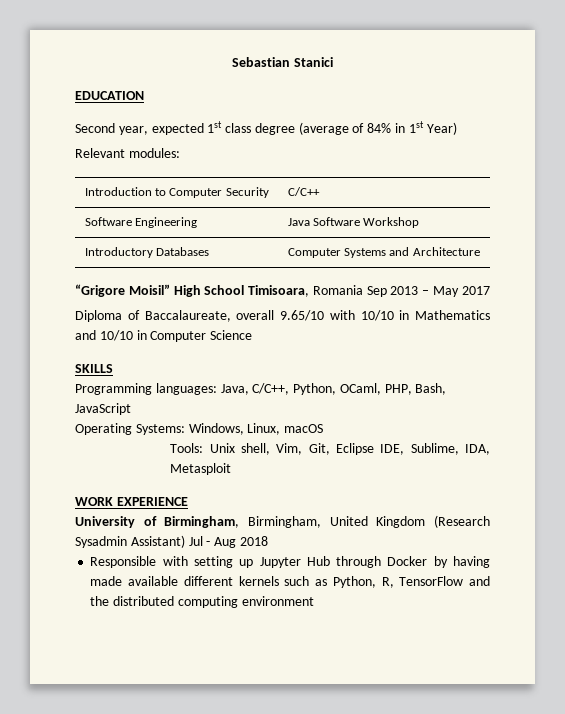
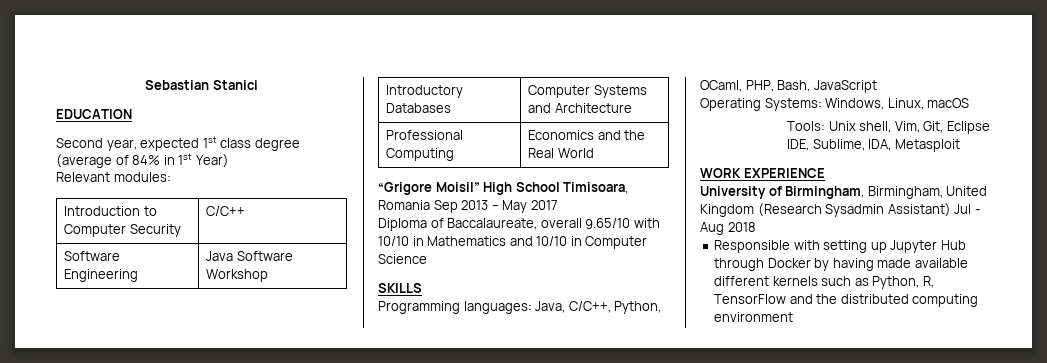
+ Professional Computing | Economics and the Real World

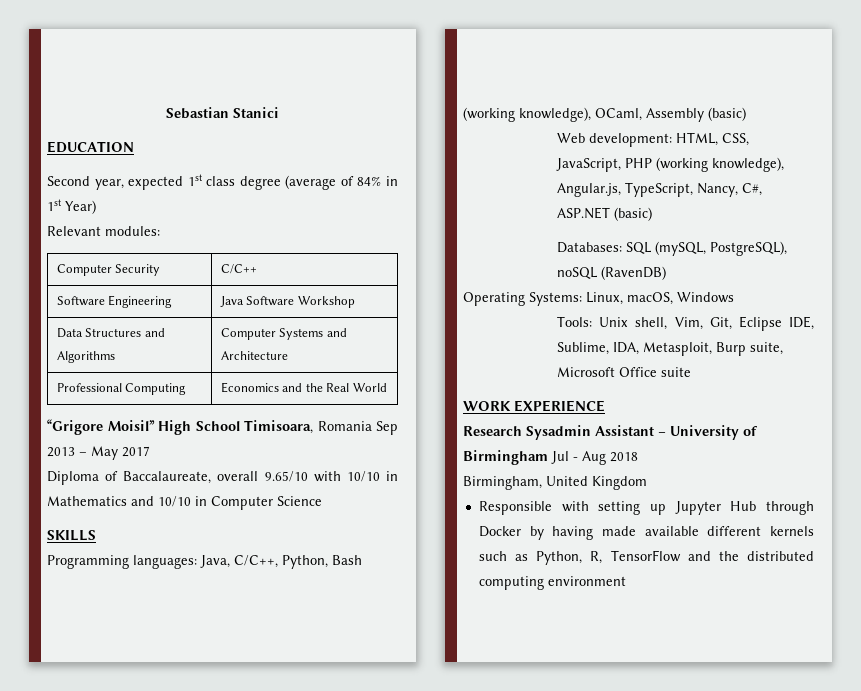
- Introduction to Computer Security | C/C++
+ Computer Security | C/C++
- Introductory Databases | Computer Systems and Architecture
+ Data Structures and Algorithms | Computer Systems and Architecture
- Programming languages: Java, C/C++, Python, OCaml, PHP, Bash, JavaScript
+ Programming languages: Java, C/C++, Python, Bash (working knowledge), OCaml, Assembly (basic)
+ Web development: HTML, CSS, JavaScript, PHP (working knowledge), Angular.js, TypeScript, Nancy, C#, ASP.NET (basic)
+ Databases: SQL (mySQL, PostgreSQL), noSQL (RavenDB)
- Operating Systems: Windows, Linux, macOS
+ Operating Systems: Linux, macOS, Windows
- Tools: Unix shell, Vim, Git, Eclipse IDE, Sublime, IDA, Metasploit
+ Tools: Unix shell, Vim, Git, Eclipse IDE, Sublime, IDA, Metasploit, Burp suite, Microsoft Office suite
  WORK EXPERIENCE
- University of Birmingham, Birmingham, United Kingdom (Research Sysadmin Assistant) Jul - Aug 2018
+ Research Sysadmin Assistant – University of Birmingham Jul - Aug 2018
+ Birmingham, United Kingdom

